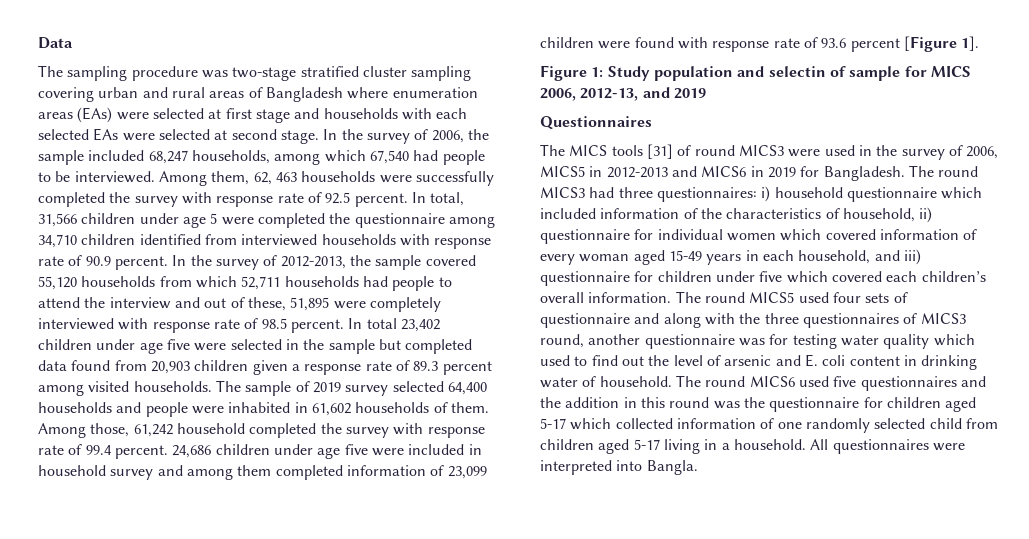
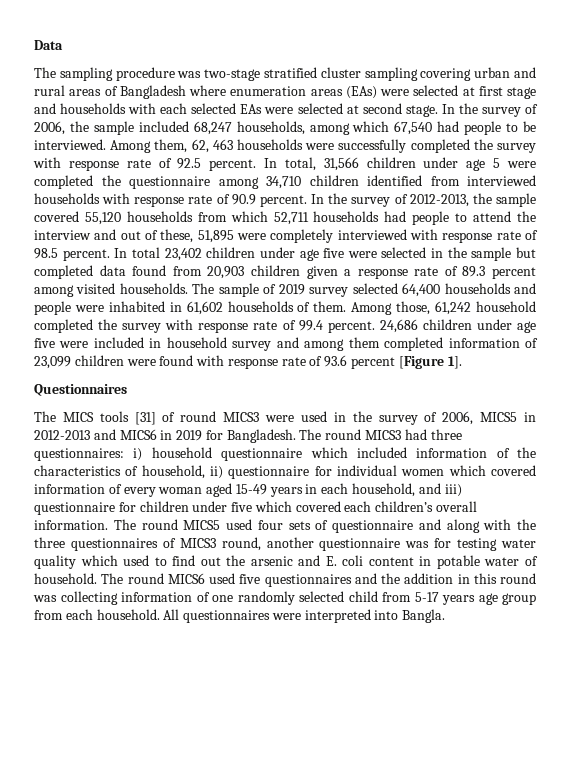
- Figure 1: Study population and selectin of sample for MICS 2006, 2012-13, and 2019
- The round MICS5 used four sets of questionnaire and along with the three questionnaires of MICS3 round, another questionnaire was for testing water quality which used to find out the level of arsenic and E. coli content in drinking water of household.
+ The round MICS5 used four sets of questionnaire and along with the three questionnaires of MICS3 round, another questionnaire was for testing water quality which used to find out the arsenic and E. coli content in potable water of household.
- The round MICS6 used five questionnaires and the addition in this round was the questionnaire for children aged 5-17 which collected information of one randomly selected child from children aged 5-17 living in a household.
+ The round MICS6 used five questionnaires and the addition in this round was collecting information of one randomly selected child from 5-17 years age group from each household.

